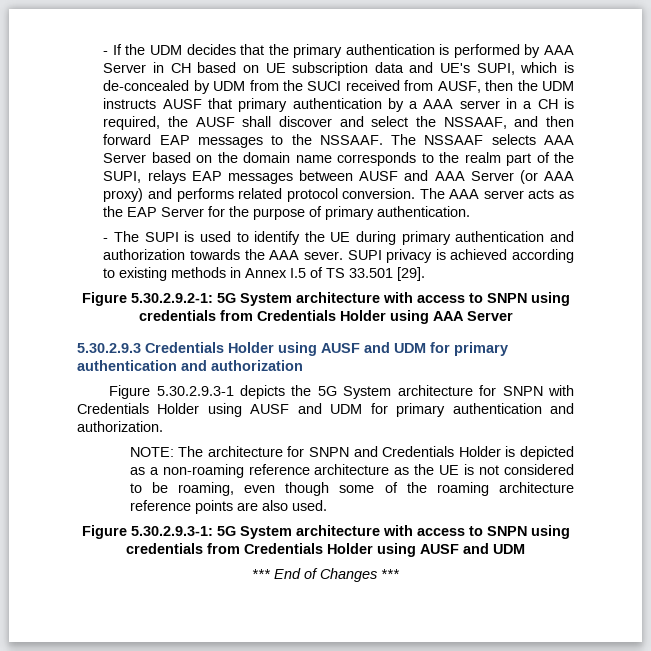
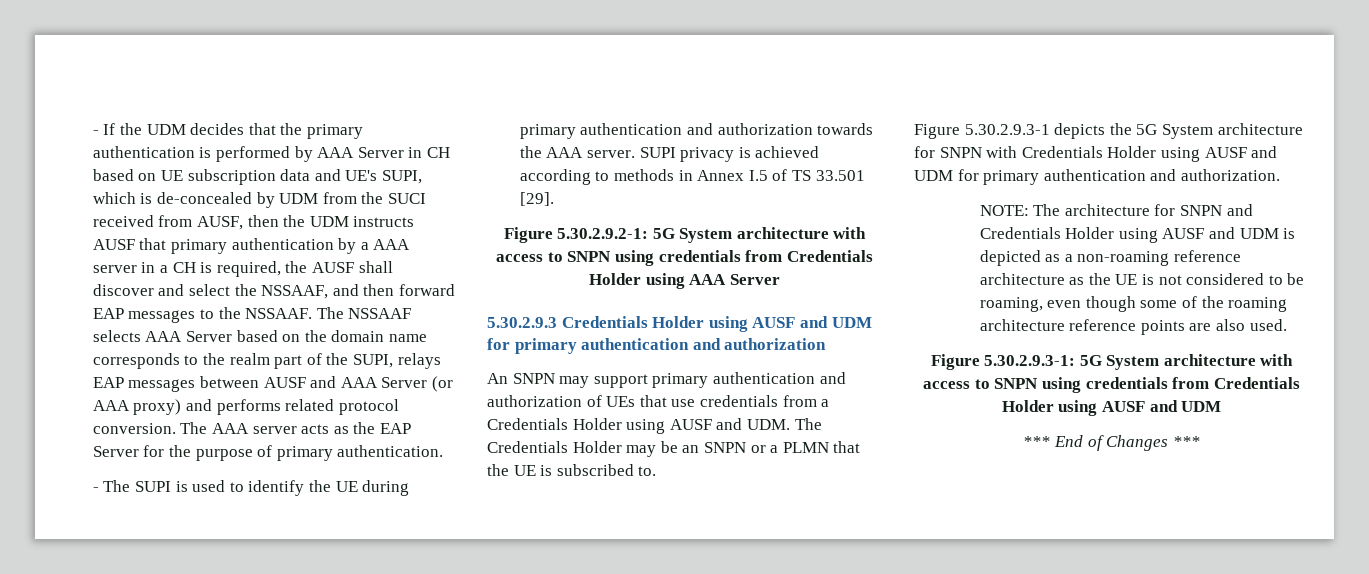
- - The SUPI is used to identify the UE during primary authentication and authorization towards the AAA sever.
+ - The SUPI is used to identify the UE during primary authentication and authorization towards the AAA server.
- SUPI privacy is achieved according to existing methods in Annex I.5 of TS 33.501 [29].
+ SUPI privacy is achieved according to methods in Annex I.5 of TS 33.501 [29].
+ An SNPN may support primary authentication and authorization of UEs that use credentials from a Credentials Holder using AUSF and UDM. The Credentials Holder may be an SNPN or a PLMN that the UE is subscribed to.
- NOTE: The architecture for SNPN and Credentials Holder is depicted as a non-roaming reference architecture as the UE is not considered to be roaming, even though some of the roaming architecture reference points are also used.
+ NOTE: The architecture for SNPN and Credentials Holder using AUSF and UDM is depicted as a non-roaming reference architecture as the UE is not considered to be roaming, even though some of the roaming architecture reference points are also used.

